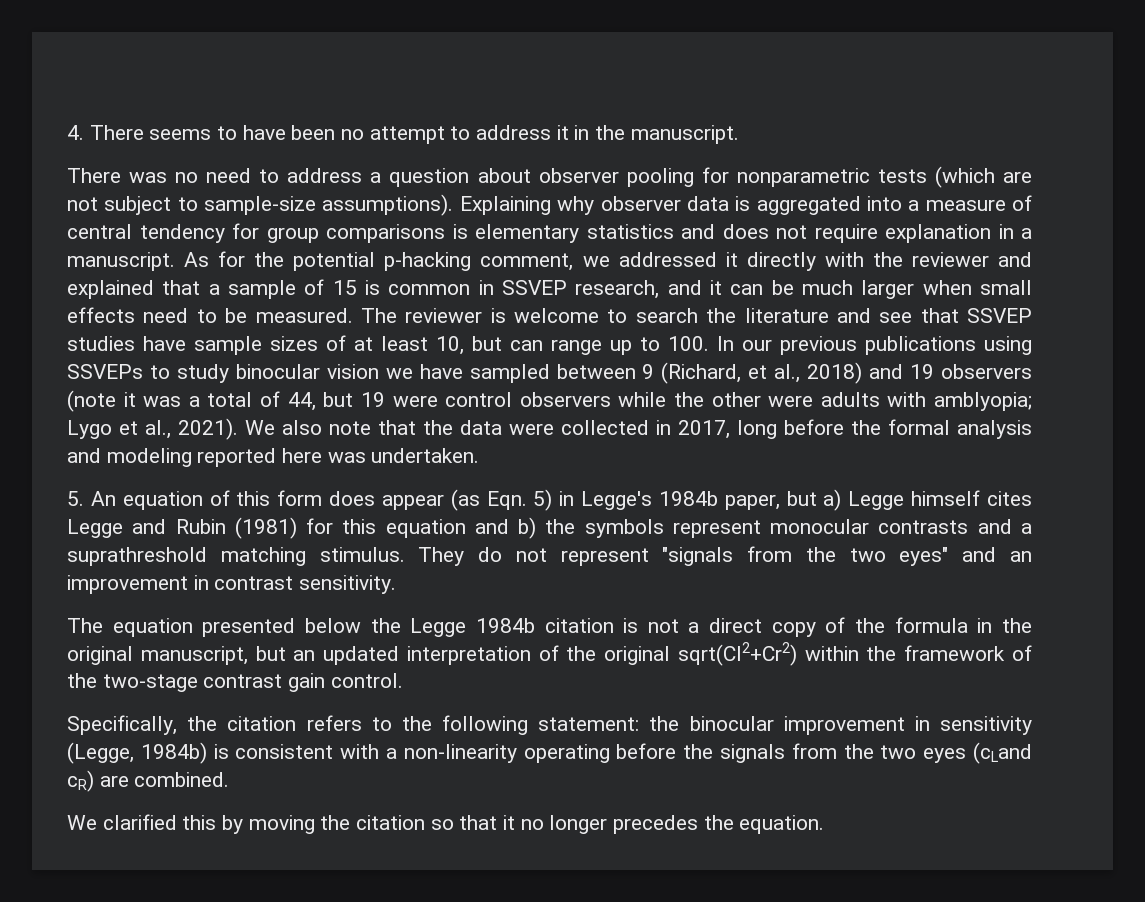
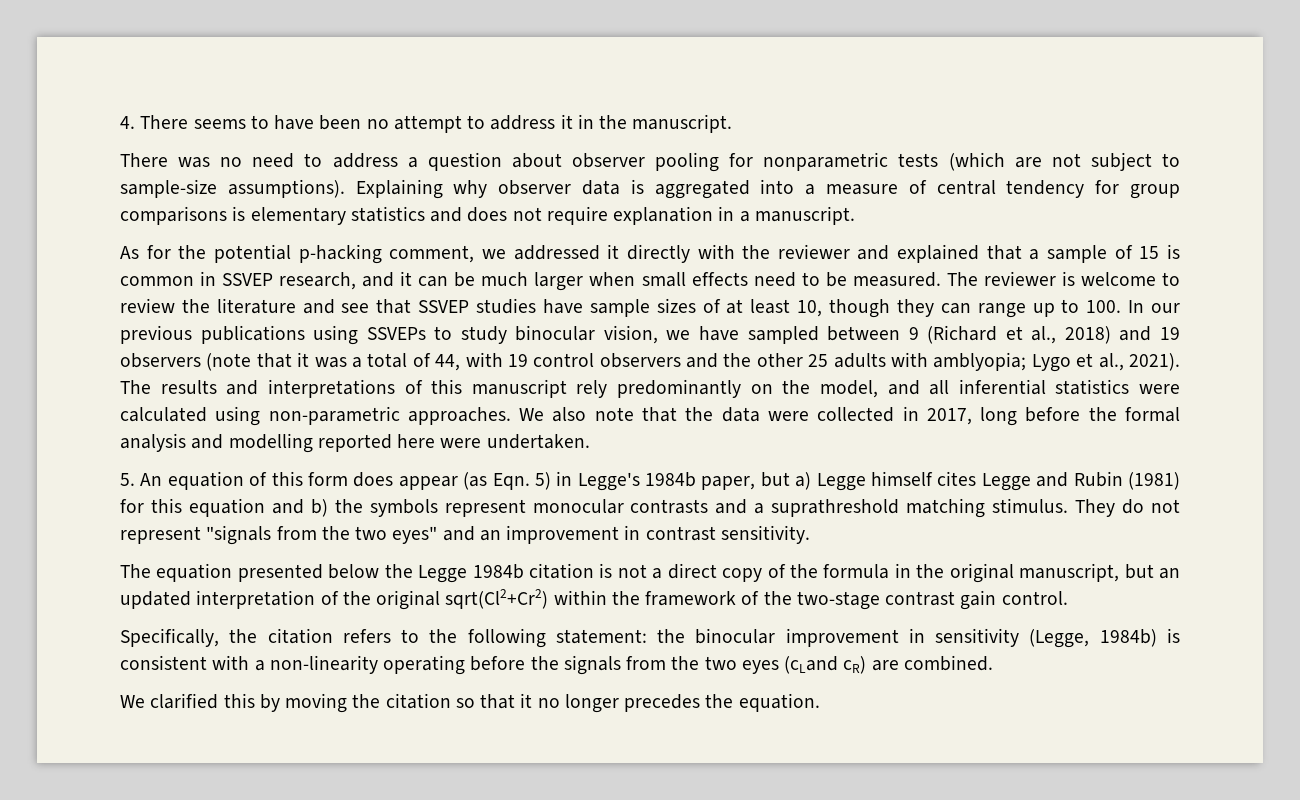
- Explaining why observer data is aggregated into a measure of central tendency for group comparisons is elementary statistics and does not require explanation in a manuscript. As for the potential p-hacking comment, we addressed it directly with the reviewer and explained that a sample of 15 is common in SSVEP research, and it can be much larger when small effects need to be measured.
+ Explaining why observer data is aggregated into a measure of central tendency for group comparisons is elementary statistics and does not require explanation in a manuscript.
+ As for the potential p-hacking comment, we addressed it directly with the reviewer and explained that a sample of 15 is common in SSVEP research, and it can be much larger when small effects need to be measured.
- The reviewer is welcome to search the literature and see that SSVEP studies have sample sizes of at least 10, but can range up to 100. In our previous publications using SSVEPs to study binocular vision we have sampled between 9 (Richard, et al., 2018) and 19 observers (note it was a total of 44, but 19 were control observers while the other were adults with amblyopia;
+ The reviewer is welcome to review the literature and see that SSVEP studies have sample sizes of at least 10, though they can range up to 100. In our previous publications using SSVEPs to study binocular vision, we have sampled between 9 (Richard et al., 2018) and 19 observers (note that it was a total of 44, with 19 control observers and the other 25 adults with amblyopia;
+ The results and interpretations of this manuscript rely predominantly on the model, and all inferential statistics were calculated using non-parametric approaches.
- We also note that the data were collected in 2017, long before the formal analysis and modeling reported here was undertaken.
+ We also note that the data were collected in 2017, long before the formal analysis and modelling reported here were undertaken.

